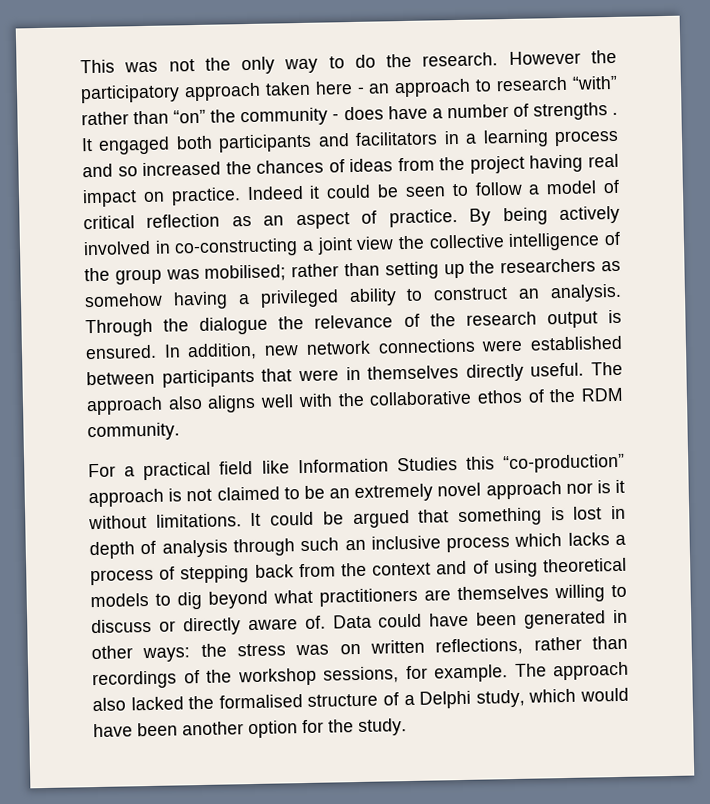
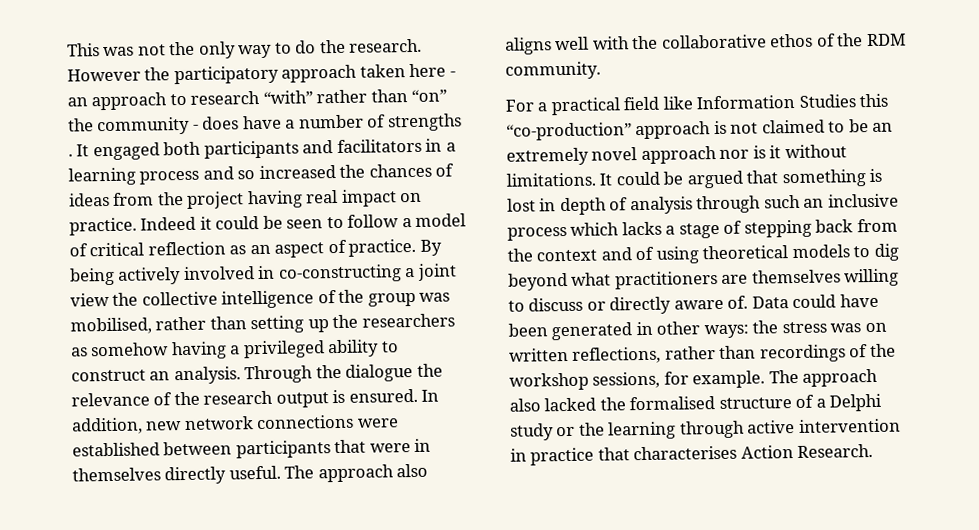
- By being actively involved in co-constructing a joint view the collective intelligence of the group was mobilised; rather than setting up the researchers as somehow having a privileged ability to construct an analysis.
+ By being actively involved in co-constructing a joint view the collective intelligence of the group was mobilised, rather than setting up the researchers as somehow having a privileged ability to construct an analysis.
- It could be argued that something is lost in depth of analysis through such an inclusive process which lacks a process of stepping back from the context and of using theoretical models to dig beyond what practitioners are themselves willing to discuss or directly aware of.
+ It could be argued that something is lost in depth of analysis through such an inclusive process which lacks a stage of stepping back from the context and of using theoretical models to dig beyond what practitioners are themselves willing to discuss or directly aware of.
- The approach also lacked the formalised structure of a Delphi study, which would have been another option for the study.
+ The approach also lacked the formalised structure of a Delphi study or the learning through active intervention in practice that characterises Action Research.

